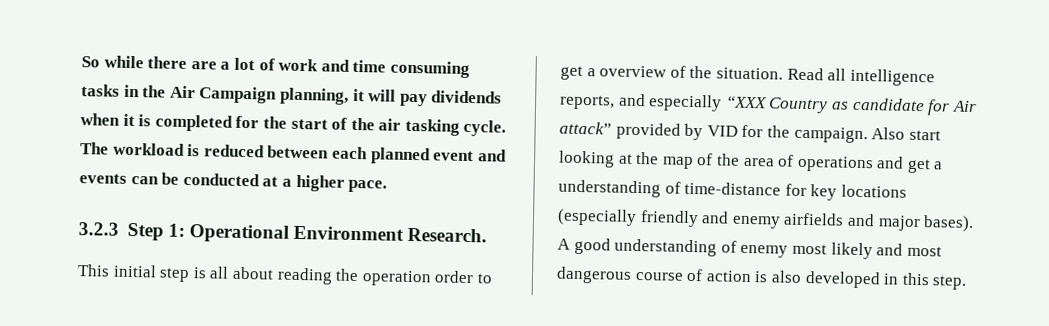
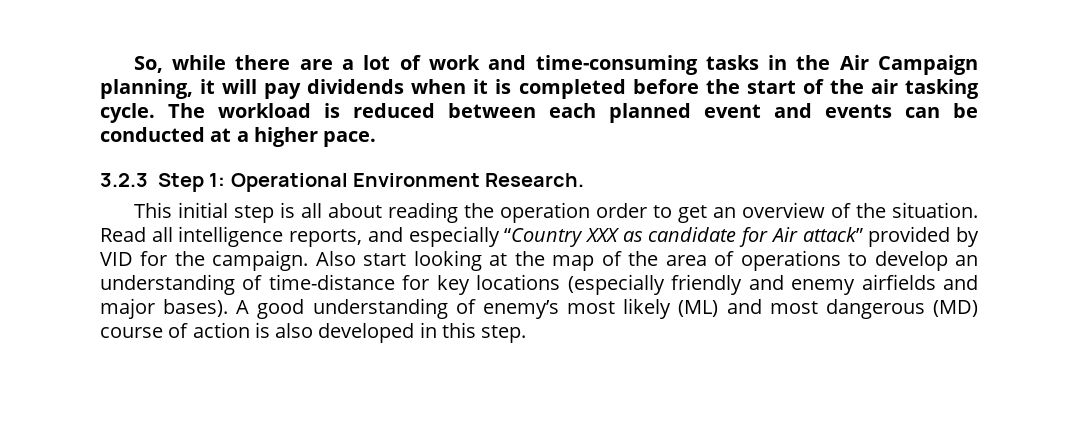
- So while there are a lot of work and time consuming tasks in the Air Campaign planning, it will pay dividends when it is completed for the start of the air tasking cycle.
+ So, while there are a lot of work and time-consuming tasks in the Air Campaign planning, it will pay dividends when it is completed before the start of the air tasking cycle.
- This initial step is all about reading the operation order to get a overview of the situation.
+ This initial step is all about reading the operation order to get an overview of the situation.
- Read all intelligence reports, and especially “XXX Country as candidate for Air attack” provided by VID for the campaign.
+ Read all intelligence reports, and especially “Country XXX as candidate for Air attack” provided by VID for the campaign.
- Also start looking at the map of the area of operations and get a understanding of time-distance for key locations (especially friendly and enemy airfields and major bases).
+ Also start looking at the map of the area of operations to develop an understanding of time-distance for key locations (especially friendly and enemy airfields and major bases).
- A good understanding of enemy most likely and most dangerous course of action is also developed in this step.
+ A good understanding of enemy’s most likely (ML) and most dangerous (MD) course of action is also developed in this step.

